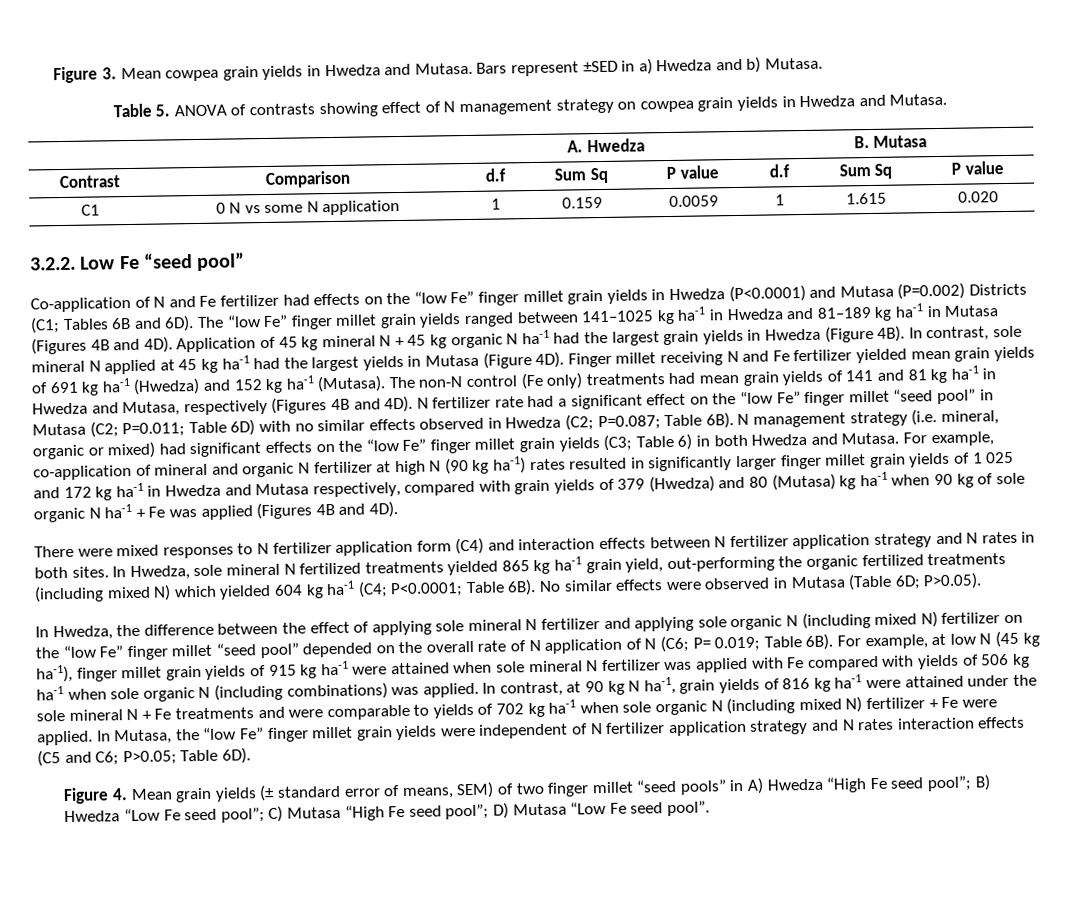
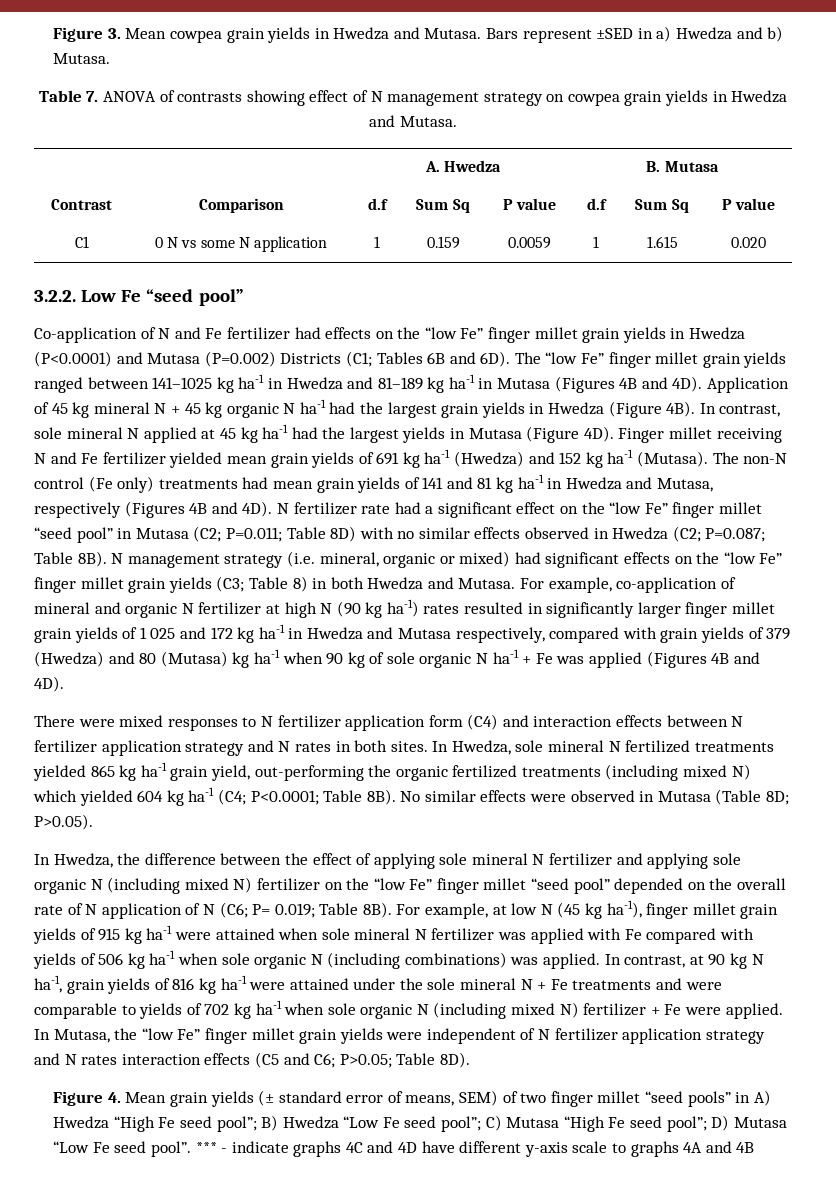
- Table 5. ANOVA of contrasts showing effect of N management strategy on cowpea grain yields in Hwedza and Mutasa.
+ Table 7. ANOVA of contrasts showing effect of N management strategy on cowpea grain yields in Hwedza and Mutasa.
- N fertilizer rate had a significant effect on the “low Fe” finger millet “seed pool” in Mutasa (C2; P=0.011; Table 6D) with no similar effects observed in Hwedza (C2; P=0.087; Table 6B).
+ N fertilizer rate had a significant effect on the “low Fe” finger millet “seed pool” in Mutasa (C2; P=0.011; Table 8D) with no similar effects observed in Hwedza (C2; P=0.087; Table 8B).
- N management strategy (i.e. mineral, organic or mixed) had significant effects on the “low Fe” finger millet grain yields (C3; Table 6) in both Hwedza and Mutasa.
+ N management strategy (i.e. mineral, organic or mixed) had significant effects on the “low Fe” finger millet grain yields (C3; Table 8) in both Hwedza and Mutasa.
- In Hwedza, sole mineral N fertilized treatments yielded 865 kg ha-1 grain yield, out-performing the organic fertilized treatments (including mixed N) which yielded 604 kg ha-1 (C4; P<0.0001; Table 6B).
+ In Hwedza, sole mineral N fertilized treatments yielded 865 kg ha-1 grain yield, out-performing the organic fertilized treatments (including mixed N) which yielded 604 kg ha-1 (C4; P<0.0001; Table 8B).
- No similar effects were observed in Mutasa (Table 6D; P>0.05).
+ No similar effects were observed in Mutasa (Table 8D; P>0.05).
- In Hwedza, the difference between the effect of applying sole mineral N fertilizer and applying sole organic N (including mixed N) fertilizer on the “low Fe” finger millet “seed pool” depended on the overall rate of N application of N (C6; P= 0.019; Table 6B).
+ In Hwedza, the difference between the effect of applying sole mineral N fertilizer and applying sole organic N (including mixed N) fertilizer on the “low Fe” finger millet “seed pool” depended on the overall rate of N application of N (C6; P= 0.019; Table 8B).
- In Mutasa, the “low Fe” finger millet grain yields were independent of N fertilizer application strategy and N rates interaction effects (C5 and C6; P>0.05; Table 6D).
+ In Mutasa, the “low Fe” finger millet grain yields were independent of N fertilizer application strategy and N rates interaction effects (C5 and C6; P>0.05; Table 8D).
+ *** - indicate graphs 4C and 4D have different y-axis scale to graphs 4A and 4B

